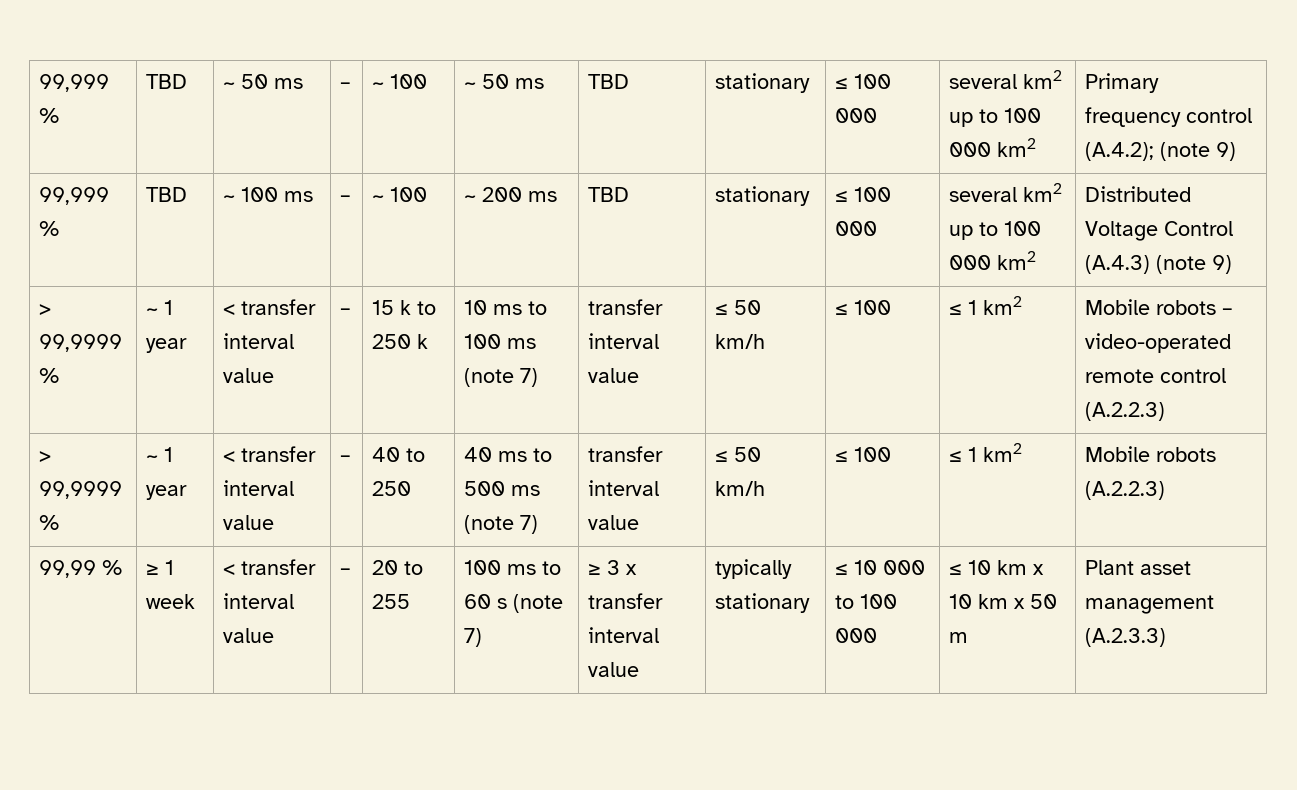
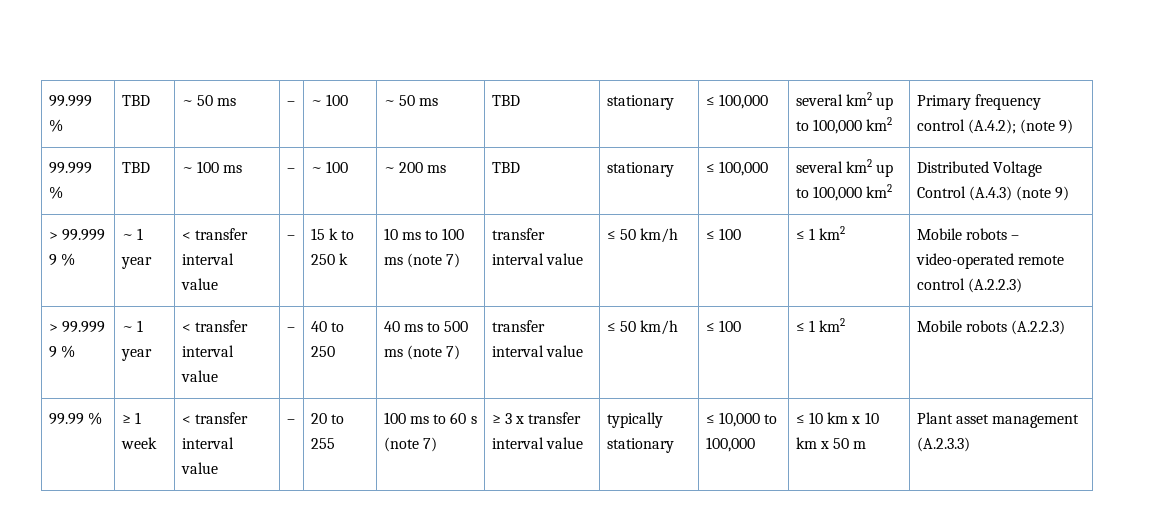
- 99,999 % | TBD | ~ 50 ms | – | ~ 100 | ~ 50 ms | TBD | stationary | ≤ 100 000 | several km2 up to 100 000 km2 | Primary frequency control (A.4.2); (note 9)
+ 99.999 % | TBD | ~ 50 ms | – | ~ 100 | ~ 50 ms | TBD | stationary | ≤ 100,000 | several km2 up to 100,000 km2 | Primary frequency control (A.4.2); (note 9)
- 99,999 % | TBD | ~ 100 ms | – | ~ 100 | ~ 200 ms | TBD | stationary | ≤ 100 000 | several km2 up to 100 000 km2 | Distributed Voltage Control (A.4.3) (note 9)
- > 99,9999 %
+ 99.999 % | TBD | ~ 100 ms | – | ~ 100 | ~ 200 ms | TBD | stationary | ≤ 100,000 | several km2 up to 100,000 km2 | Distributed Voltage Control (A.4.3) (note 9)
+ > 99.999 9 %
- > 99,9999 % | ~ 1 year | < transfer interval value | – | 40 to 250 | 40 ms to 500 ms (note 7) | transfer interval value | ≤ 50 km/h | ≤ 100 | ≤ 1 km2 | Mobile robots (A.2.2.3)
+ > 99.999 9 % | ~ 1 year | < transfer interval value | – | 40 to 250 | 40 ms to 500 ms (note 7) | transfer interval value | ≤ 50 km/h | ≤ 100 | ≤ 1 km2 | Mobile robots (A.2.2.3)
- 99,99 %
+ 99.99 %
- ≤ 10 000 to 100 000
+ ≤ 10,000 to 100,000

